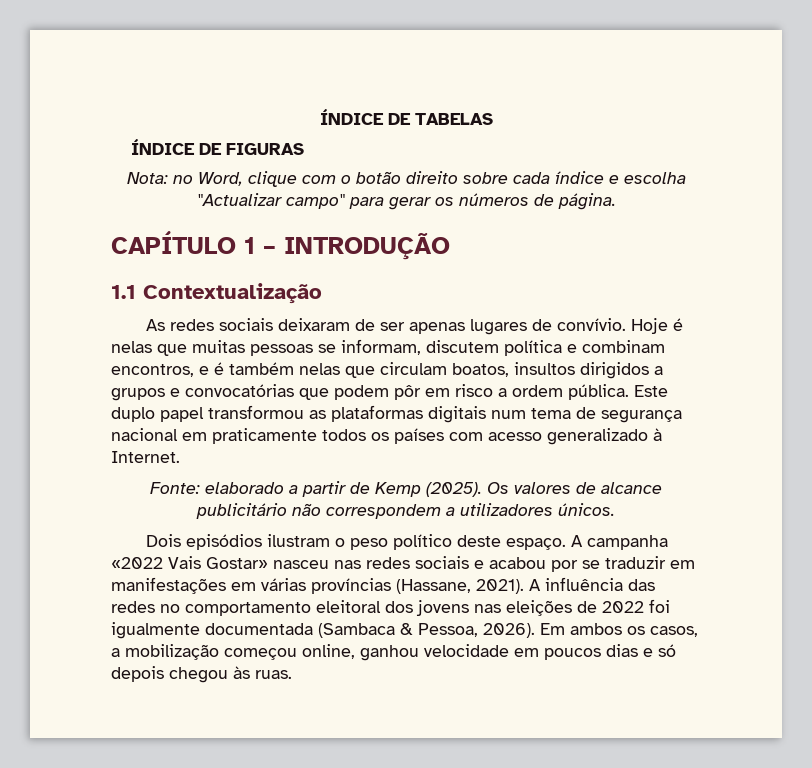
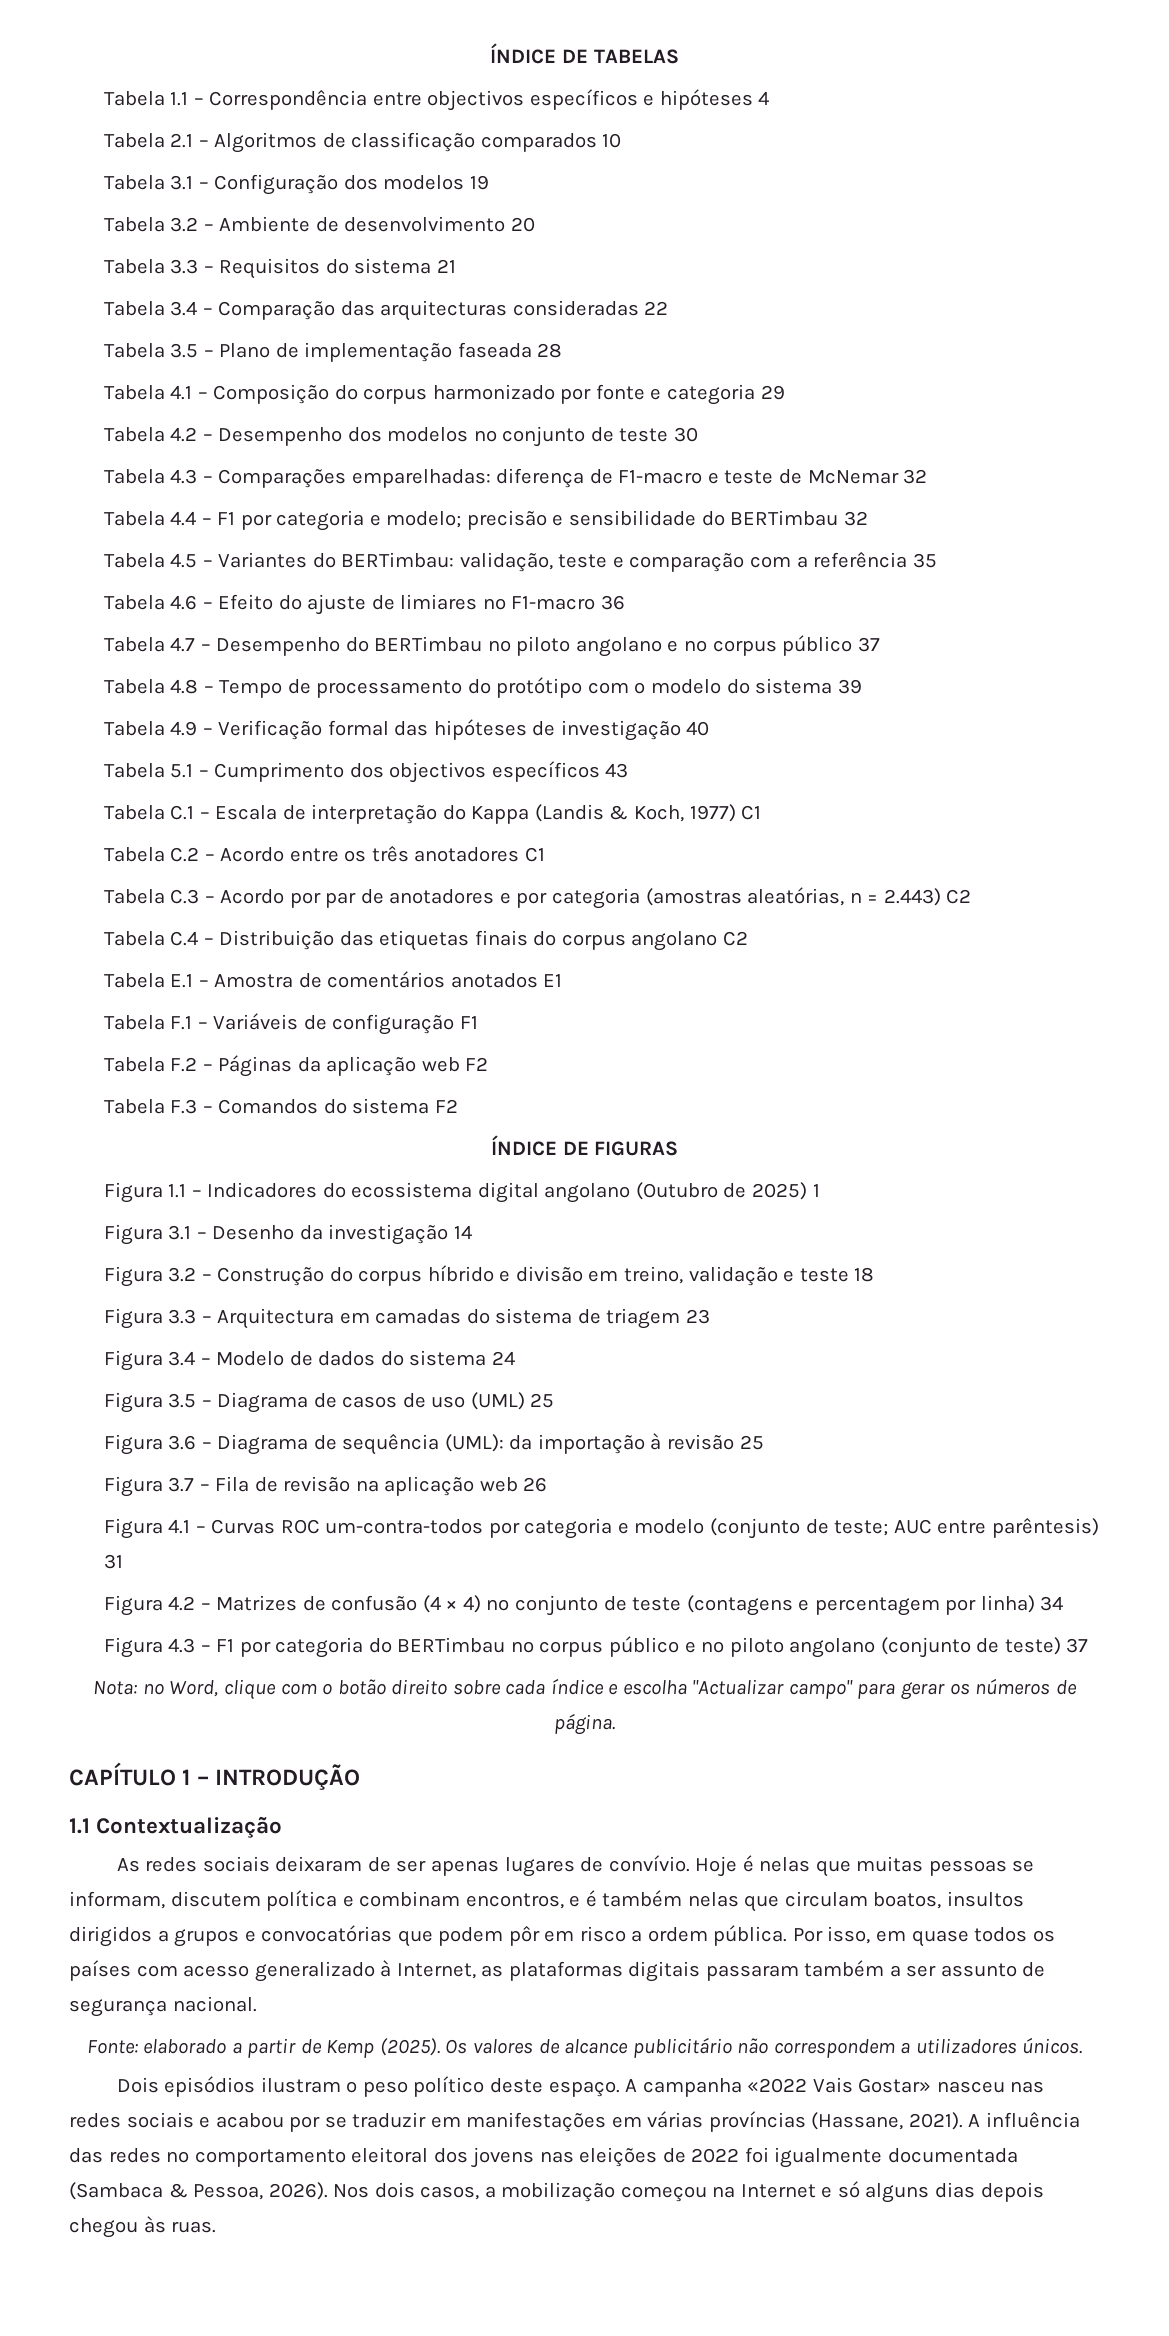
+ Tabela 1.1 – Correspondência entre objectivos específicos e hipóteses 4
+ Tabela 2.1 – Algoritmos de classificação comparados 10
+ Tabela 3.1 – Configuração dos modelos 19
+ Tabela 3.2 – Ambiente de desenvolvimento 20
+ Tabela 3.3 – Requisitos do sistema 21
+ Tabela 3.4 – Comparação das arquitecturas consideradas 22
+ Tabela 3.5 – Plano de implementação faseada 28
+ Tabela 4.1 – Composição do corpus harmonizado por fonte e categoria 29
+ Tabela 4.2 – Desempenho dos modelos no conjunto de teste 30
+ Tabela 4.3 – Comparações emparelhadas: diferença de F1-macro e teste de McNemar 32
+ Tabela 4.4 – F1 por categoria e modelo; precisão e sensibilidade do BERTimbau 32
+ Tabela 4.5 – Variantes do BERTimbau: validação, teste e comparação com a referência 35
+ Tabela 4.6 – Efeito do ajuste de limiares no F1-macro 36
+ Tabela 4.7 – Desempenho do BERTimbau no piloto angolano e no corpus público 37
+ Tabela 4.8 – Tempo de processamento do protótipo com o modelo do sistema 39
+ Tabela 4.9 – Verificação formal das hipóteses de investigação 40
+ Tabela 5.1 – Cumprimento dos objectivos específicos 43
+ Tabela C.1 – Escala de interpretação do Kappa (Landis & Koch, 1977) C1
+ Tabela C.2 – Acordo entre os três anotadores C1
+ Tabela C.3 – Acordo por par de anotadores e por categoria (amostras aleatórias, n = 2.443) C2
+ Tabela C.4 – Distribuição das etiquetas finais do corpus angolano C2
+ Tabela E.1 – Amostra de comentários anotados E1
+ Tabela F.1 – Variáveis de configuração F1
+ Tabela F.2 – Páginas da aplicação web F2
+ Tabela F.3 – Comandos do sistema F2
  ÍNDICE DE FIGURAS
+ Figura 1.1 – Indicadores do ecossistema digital angolano (Outubro de 2025) 1
+ Figura 3.1 – Desenho da investigação 14
+ Figura 3.2 – Construção do corpus híbrido e divisão em treino, validação e teste 18
+ Figura 3.3 – Arquitectura em camadas do sistema de triagem 23
+ Figura 3.4 – Modelo de dados do sistema 24
+ Figura 3.5 – Diagrama de casos de uso (UML) 25
+ Figura 3.6 – Diagrama de sequência (UML): da importação à revisão 25
+ Figura 3.7 – Fila de revisão na aplicação web 26
+ Figura 4.1 – Curvas ROC um-contra-todos por categoria e modelo (conjunto de teste; AUC entre parêntesis) 31
+ Figura 4.2 – Matrizes de confusão (4 × 4) no conjunto de teste (contagens e percentagem por linha) 34
+ Figura 4.3 – F1 por categoria do BERTimbau no corpus público e no piloto angolano (conjunto de teste) 37
- Este duplo papel transformou as plataformas digitais num tema de segurança nacional em praticamente todos os países com acesso generalizado à Internet.
+ Por isso, em quase todos os países com acesso generalizado à Internet, as plataformas digitais passaram também a ser assunto de segurança nacional.
- Em ambos os casos, a mobilização começou online, ganhou velocidade em poucos dias e só depois chegou às ruas.
+ Nos dois casos, a mobilização começou na Internet e só alguns dias depois chegou às ruas.

